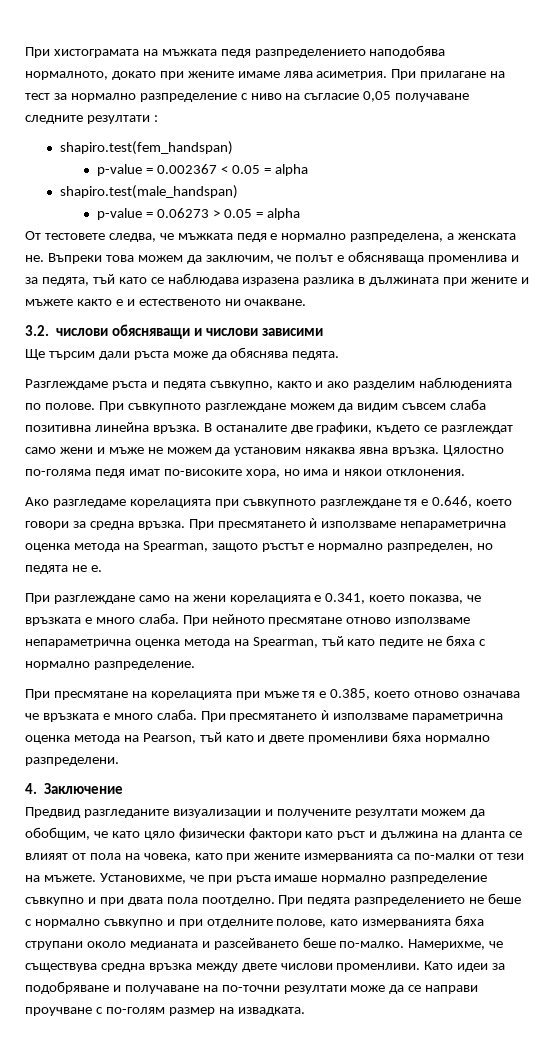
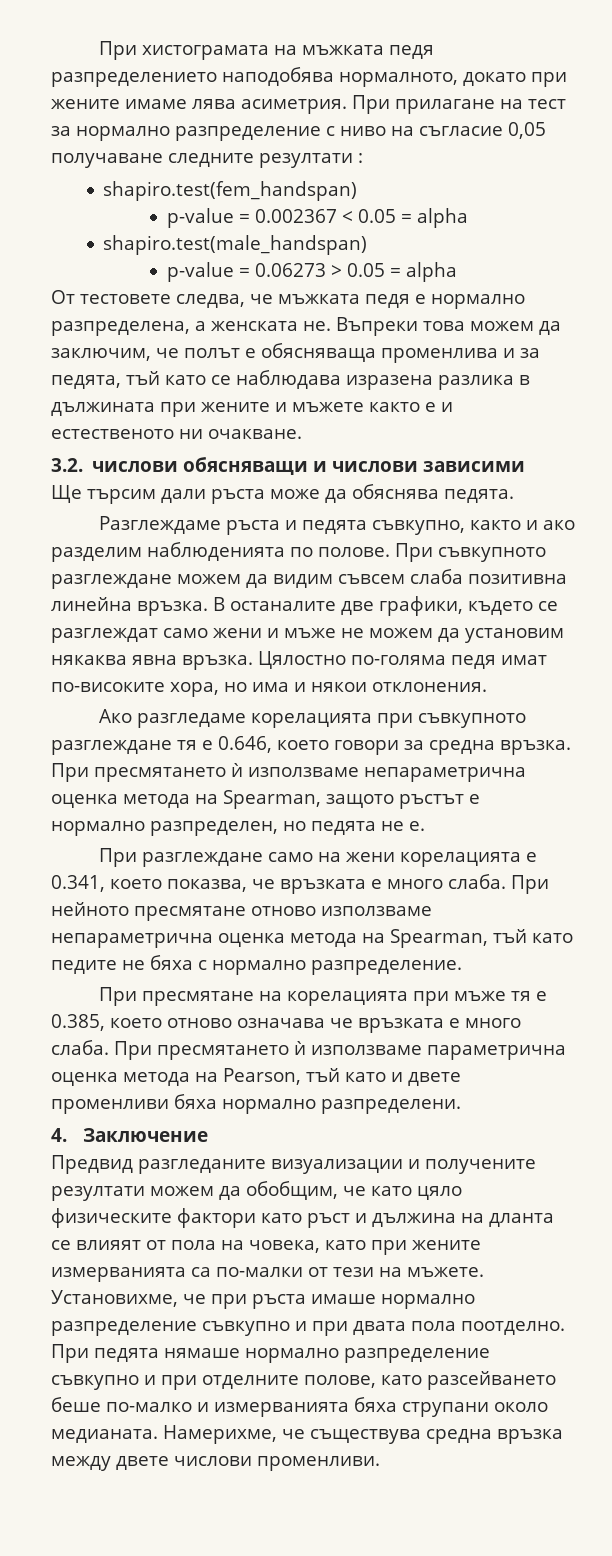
- Предвид разгледаните визуализации и получените резултати можем да обобщим, че като цяло физически фактори като ръст и дължина на дланта се влияят от пола на човека, като при жените измерванията са по-малки от тези на мъжете.
+ Предвид разгледаните визуализации и получените резултати можем да обобщим, че като цяло физическите фактори като ръст и дължина на дланта се влияят от пола на човека, като при жените измерванията са по-малки от тези на мъжете.
- При педята разпределението не беше с нормално съвкупно и при отделните полове, като измерванията бяха струпани около медианата и разсейването беше по-малко.
+ При педята нямаше нормално разпределение съвкупно и при отделните полове, като разсейването беше по-малко и измерванията бяха струпани около медианата.
- Като идеи за подобряване и получаване на по-точни резултати може да се направи проучване с по-голям размер на извадката.

